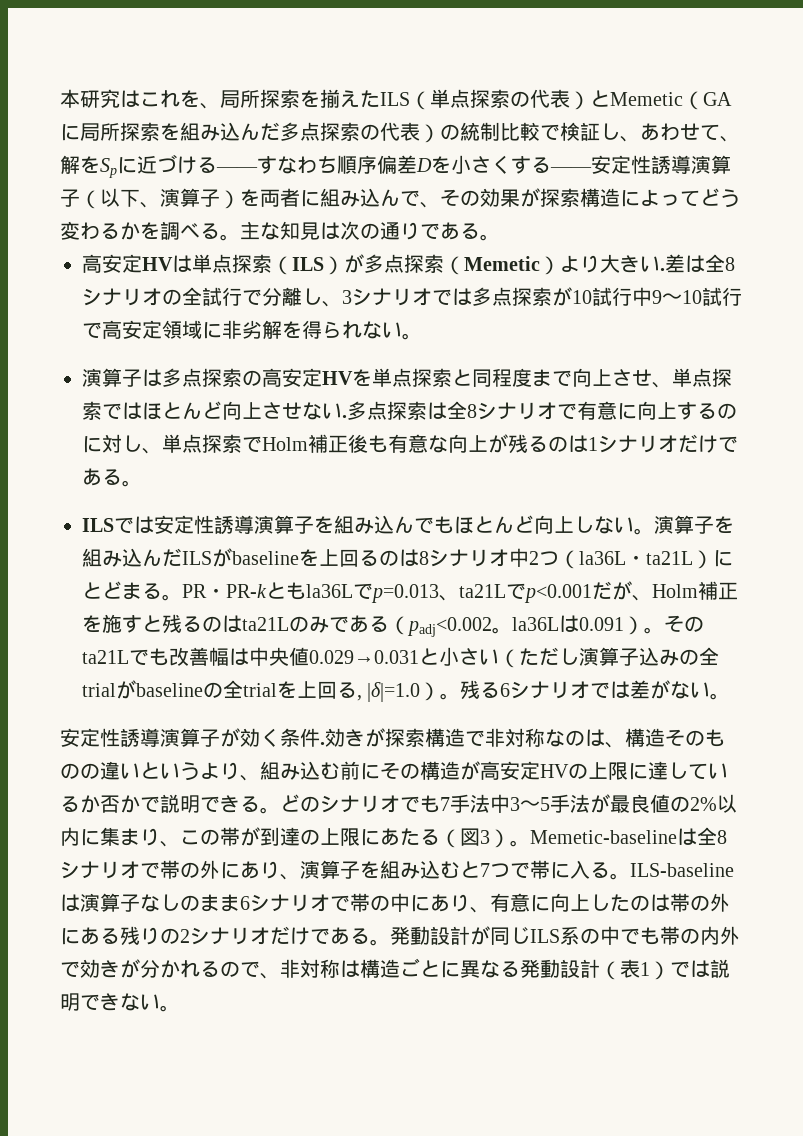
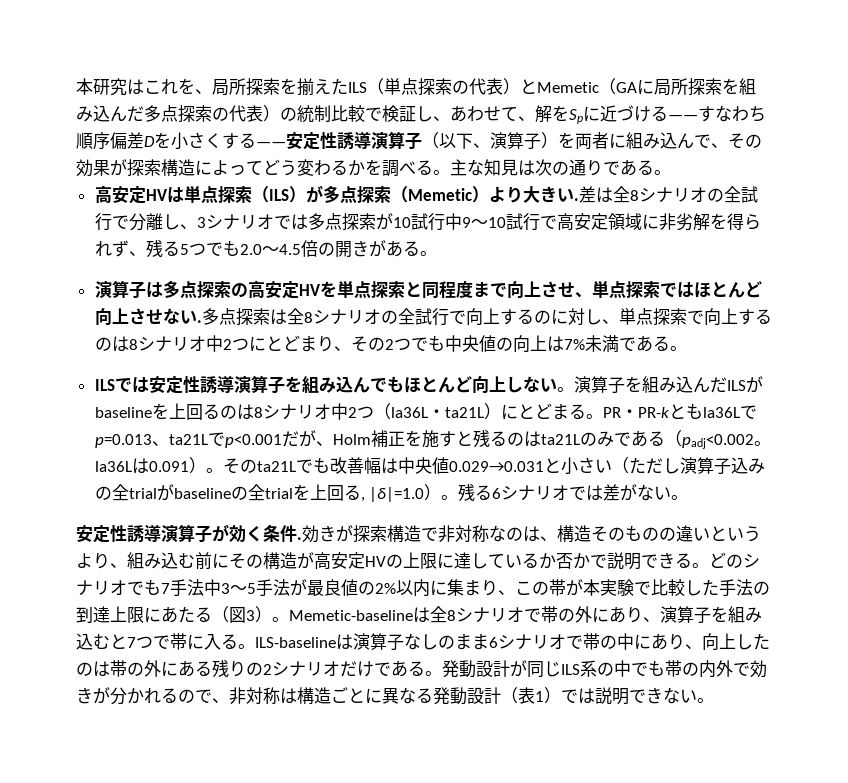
- 差は全8シナリオの全試行で分離し、3シナリオでは多点探索が10試行中9〜10試行で高安定領域に非劣解を得られない。
+ 差は全8シナリオの全試行で分離し、3シナリオでは多点探索が10試行中9〜10試行で高安定領域に非劣解を得られず、残る5つでも2.0〜4.5倍の開きがある。
- 多点探索は全8シナリオで有意に向上するのに対し、単点探索でHolm補正後も有意な向上が残るのは1シナリオだけである。
+ 多点探索は全8シナリオの全試行で向上するのに対し、単点探索で向上するのは8シナリオ中2つにとどまり、その2つでも中央値の向上は7%未満である。
- どのシナリオでも7手法中3〜5手法が最良値の2%以内に集まり、この帯が到達の上限にあたる（図3）。
+ どのシナリオでも7手法中3〜5手法が最良値の2%以内に集まり、この帯が本実験で比較した手法の到達上限にあたる（図3）。
- ILS-baselineは演算子なしのまま6シナリオで帯の中にあり、有意に向上したのは帯の外にある残りの2シナリオだけである。
+ ILS-baselineは演算子なしのまま6シナリオで帯の中にあり、向上したのは帯の外にある残りの2シナリオだけである。

